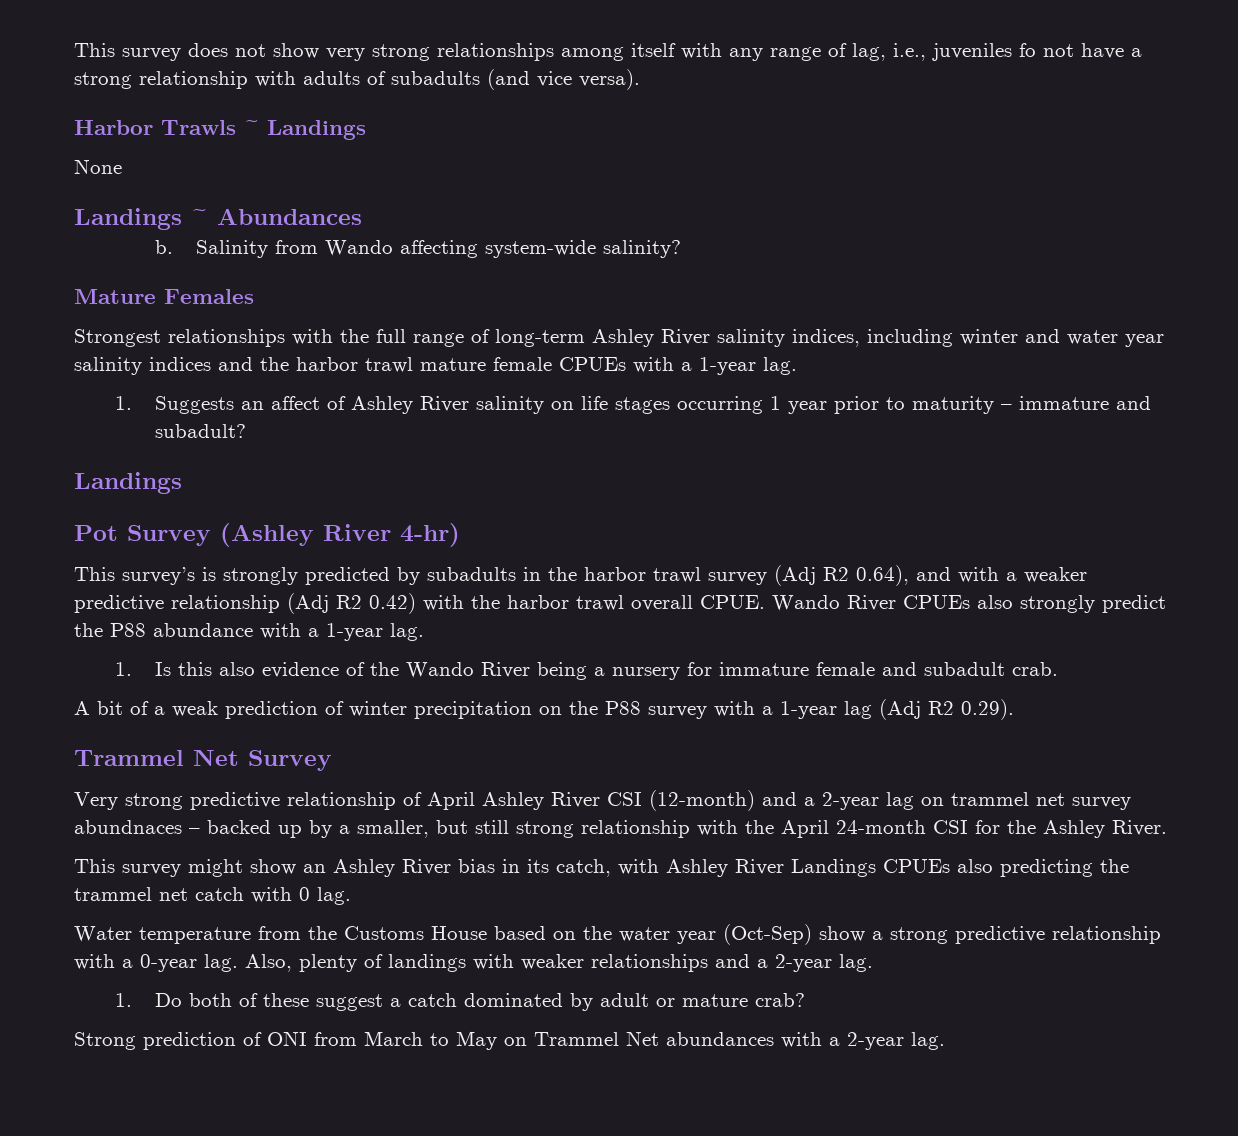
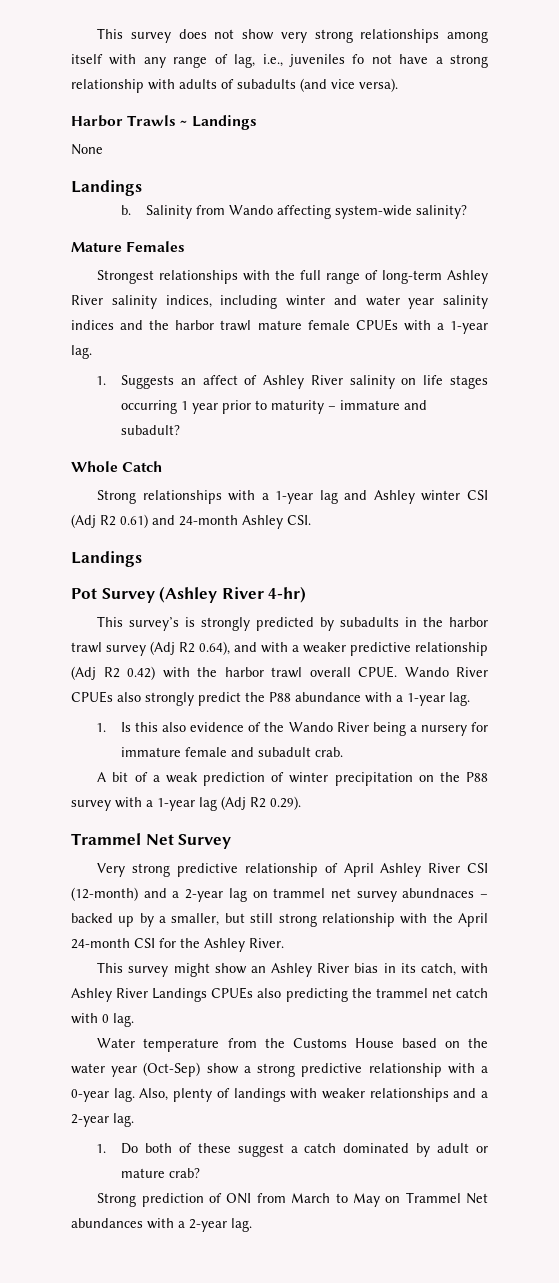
  None
- Landings ~ Abundances
+ Landings
+ Whole Catch
+ Strong relationships with a 1-year lag and Ashley winter CSI (Adj R2 0.61) and 24-month Ashley CSI.

